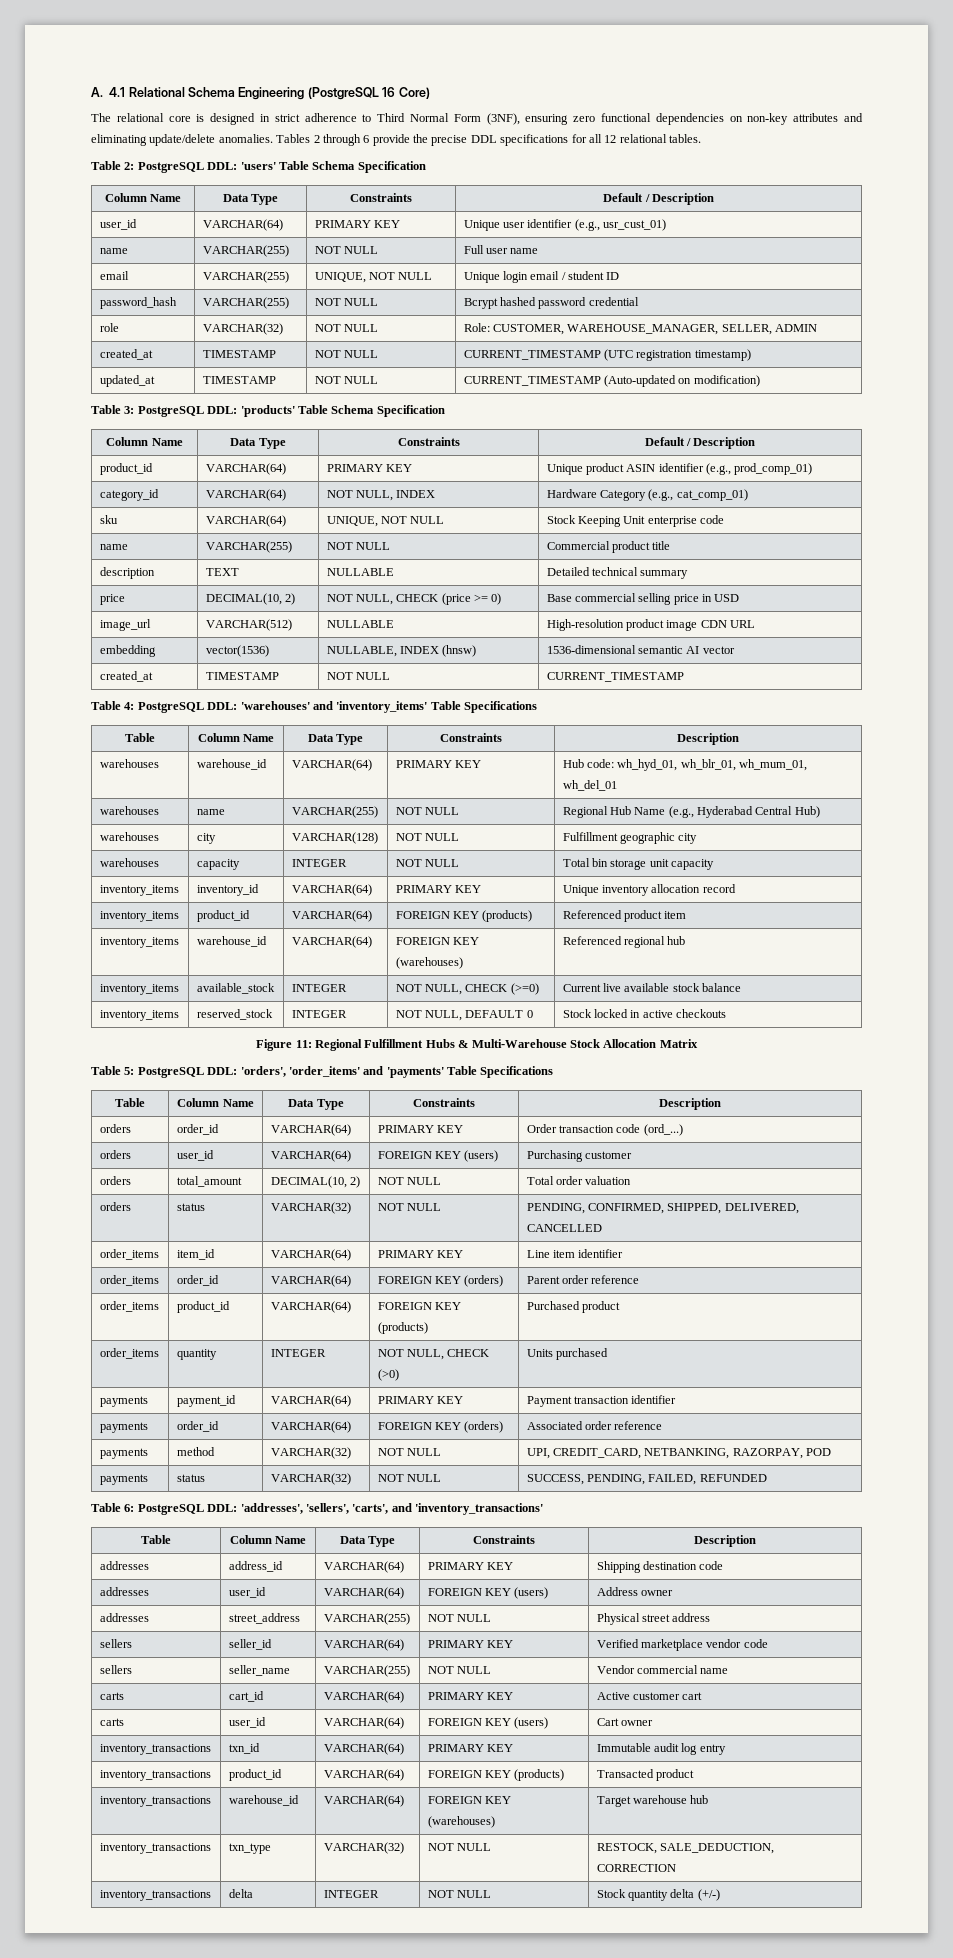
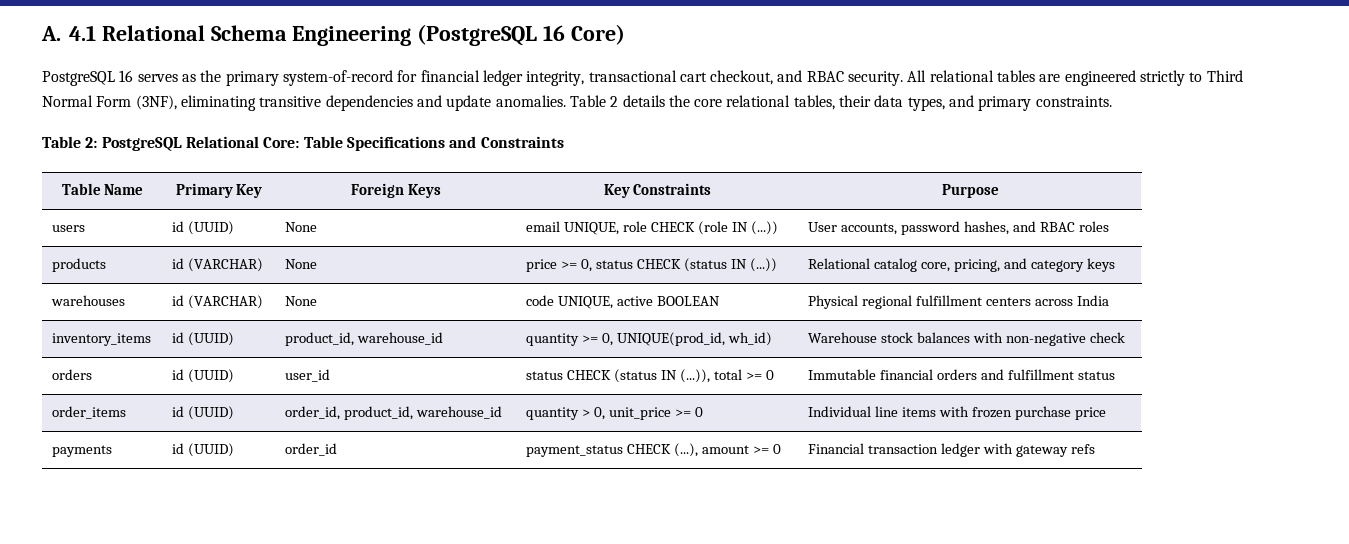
- The relational core is designed in strict adherence to Third Normal Form (3NF), ensuring zero functional dependencies on non-key attributes and eliminating update/delete anomalies. Tables 2 through 6 provide the precise DDL specifications for all 12 relational tables.
- Table 2: PostgreSQL DDL: 'users' Table Schema Specification
- Column Name | Data Type | Constraints | Default / Description
- user_id | VARCHAR(64) | PRIMARY KEY | Unique user identifier (e.g., usr_cust_01)
- name | VARCHAR(255) | NOT NULL | Full user name
- email | VARCHAR(255) | UNIQUE, NOT NULL | Unique login email / student ID
- password_hash | VARCHAR(255) | NOT NULL | Bcrypt hashed password credential
- role | VARCHAR(32) | NOT NULL | Role: CUSTOMER, WAREHOUSE_MANAGER, SELLER, ADMIN
- created_at | TIMESTAMP | NOT NULL | CURRENT_TIMESTAMP (UTC registration timestamp)
- updated_at | TIMESTAMP | NOT NULL | CURRENT_TIMESTAMP (Auto-updated on modification)
- Table 3: PostgreSQL DDL: 'products' Table Schema Specification
- Column Name | Data Type | Constraints | Default / Description
- product_id | VARCHAR(64) | PRIMARY KEY | Unique product ASIN identifier (e.g., prod_comp_01)
- category_id | VARCHAR(64) | NOT NULL, INDEX | Hardware Category (e.g., cat_comp_01)
- sku | VARCHAR(64) | UNIQUE, NOT NULL | Stock Keeping Unit enterprise code
- name | VARCHAR(255) | NOT NULL | Commercial product title
- description | TEXT | NULLABLE | Detailed technical summary
- price | DECIMAL(10, 2) | NOT NULL, CHECK (price >= 0) | Base commercial selling price in USD
- image_url | VARCHAR(512) | NULLABLE | High-resolution product image CDN URL
- embedding | vector(1536) | NULLABLE, INDEX (hnsw) | 1536-dimensional semantic AI vector
- created_at | TIMESTAMP | NOT NULL | CURRENT_TIMESTAMP
- Table 4: PostgreSQL DDL: 'warehouses' and 'inventory_items' Table Specifications
- Table | Column Name | Data Type | Constraints | Description
- warehouses | warehouse_id | VARCHAR(64) | PRIMARY KEY | Hub code: wh_hyd_01, wh_blr_01, wh_mum_01, wh_del_01
- warehouses | name | VARCHAR(255) | NOT NULL | Regional Hub Name (e.g., Hyderabad Central Hub)
- warehouses | city | VARCHAR(128) | NOT NULL | Fulfillment geographic city
- warehouses | capacity | INTEGER | NOT NULL | Total bin storage unit capacity
- inventory_items | inventory_id | VARCHAR(64) | PRIMARY KEY | Unique inventory allocation record
- inventory_items | product_id | VARCHAR(64) | FOREIGN KEY (products) | Referenced product item
- inventory_items | warehouse_id | VARCHAR(64) | FOREIGN KEY (warehouses) | Referenced regional hub
- inventory_items | available_stock | INTEGER | NOT NULL, CHECK (>=0) | Current live available stock balance
- inventory_items | reserved_stock | INTEGER | NOT NULL, DEFAULT 0 | Stock locked in active checkouts
- Figure 11: Regional Fulfillment Hubs & Multi-Warehouse Stock Allocation Matrix
- Table 5: PostgreSQL DDL: 'orders', 'order_items' and 'payments' Table Specifications
- Table | Column Name | Data Type | Constraints | Description
- orders | order_id | VARCHAR(64) | PRIMARY KEY | Order transaction code (ord_...)
- orders | user_id | VARCHAR(64) | FOREIGN KEY (users) | Purchasing customer
- orders | total_amount | DECIMAL(10, 2) | NOT NULL | Total order valuation
- orders | status | VARCHAR(32) | NOT NULL | PENDING, CONFIRMED, SHIPPED, DELIVERED, CANCELLED
- order_items | item_id | VARCHAR(64) | PRIMARY KEY | Line item identifier
- order_items | order_id | VARCHAR(64) | FOREIGN KEY (orders) | Parent order reference
- order_items | product_id | VARCHAR(64) | FOREIGN KEY (products) | Purchased product
- order_items | quantity | INTEGER | NOT NULL, CHECK (>0) | Units purchased
- payments | payment_id | VARCHAR(64) | PRIMARY KEY | Payment transaction identifier
- payments | order_id | VARCHAR(64) | FOREIGN KEY (orders) | Associated order reference
- payments | method | VARCHAR(32) | NOT NULL | UPI, CREDIT_CARD, NETBANKING, RAZORPAY, POD
- payments | status | VARCHAR(32) | NOT NULL | SUCCESS, PENDING, FAILED, REFUNDED
- Table 6: PostgreSQL DDL: 'addresses', 'sellers', 'carts', and 'inventory_transactions'
- Table | Column Name | Data Type | Constraints | Description
- addresses | address_id | VARCHAR(64) | PRIMARY KEY | Shipping destination code
- addresses | user_id | VARCHAR(64) | FOREIGN KEY (users) | Address owner
- addresses | street_address | VARCHAR(255) | NOT NULL | Physical street address
- sellers | seller_id | VARCHAR(64) | PRIMARY KEY | Verified marketplace vendor code
- sellers | seller_name | VARCHAR(255) | NOT NULL | Vendor commercial name
- carts | cart_id | VARCHAR(64) | PRIMARY KEY | Active customer cart
- carts | user_id | VARCHAR(64) | FOREIGN KEY (users) | Cart owner
- inventory_transactions | txn_id | VARCHAR(64) | PRIMARY KEY | Immutable audit log entry
- inventory_transactions | product_id | VARCHAR(64) | FOREIGN KEY (products) | Transacted product
- inventory_transactions | warehouse_id | VARCHAR(64) | FOREIGN KEY (warehouses) | Target warehouse hub
- inventory_transactions | txn_type | VARCHAR(32) | NOT NULL | RESTOCK, SALE_DEDUCTION, CORRECTION
- inventory_transactions | delta | INTEGER | NOT NULL | Stock quantity delta (+/-)
+ PostgreSQL 16 serves as the primary system-of-record for financial ledger integrity, transactional cart checkout, and RBAC security. All relational tables are engineered strictly to Third Normal Form (3NF), eliminating transitive dependencies and update anomalies. Table 2 details the core relational tables, their data types, and primary constraints.
+ Table 2: PostgreSQL Relational Core: Table Specifications and Constraints
+ Table Name | Primary Key | Foreign Keys | Key Constraints | Purpose
+ users | id (UUID) | None | email UNIQUE, role CHECK (role IN (...)) | User accounts, password hashes, and RBAC roles
+ products | id (VARCHAR) | None | price >= 0, status CHECK (status IN (...)) | Relational catalog core, pricing, and category keys
+ warehouses | id (VARCHAR) | None | code UNIQUE, active BOOLEAN | Physical regional fulfillment centers across India
+ inventory_items | id (UUID) | product_id, warehouse_id | quantity >= 0, UNIQUE(prod_id, wh_id) | Warehouse stock balances with non-negative check
+ orders | id (UUID) | user_id | status CHECK (status IN (...)), total >= 0 | Immutable financial orders and fulfillment status
+ order_items | id (UUID) | order_id, product_id, warehouse_id | quantity > 0, unit_price >= 0 | Individual line items with frozen purchase price
+ payments | id (UUID) | order_id | payment_status CHECK (...), amount >= 0 | Financial transaction ledger with gateway refs

